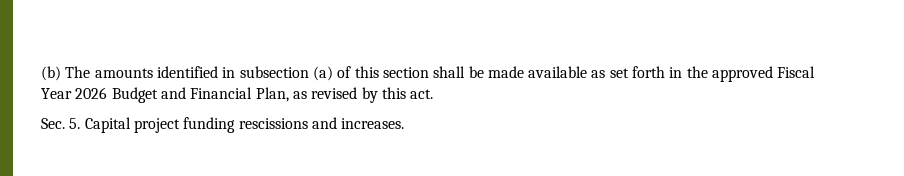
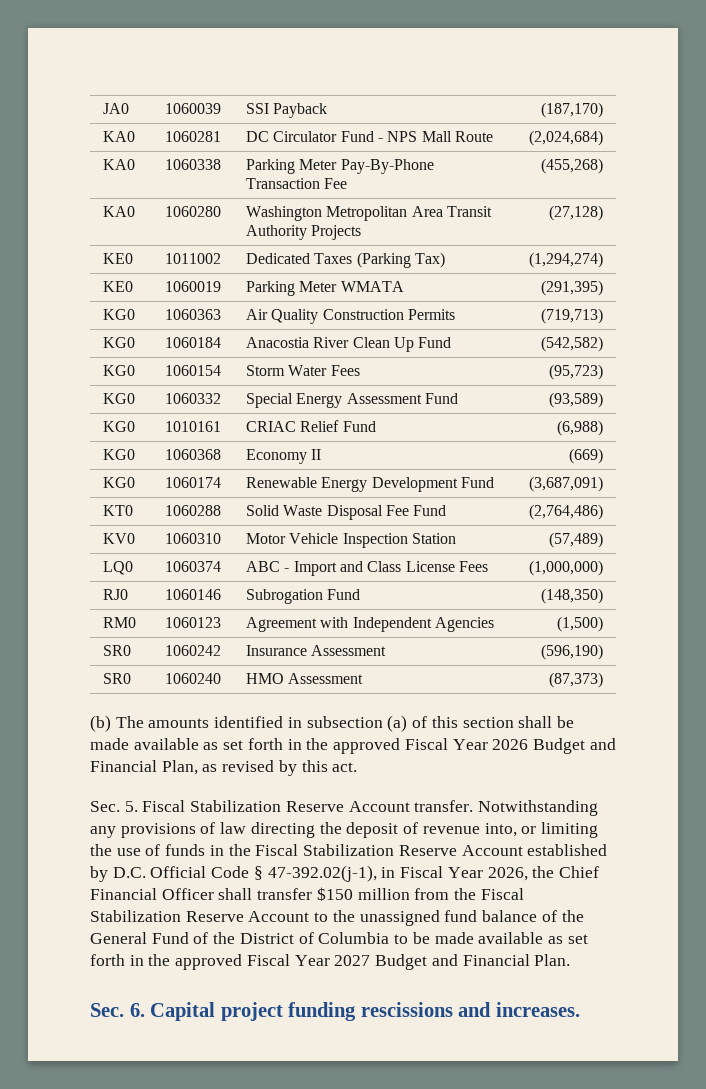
+ JA0 | 1060039 | SSI Payback | (187,170)
+ KA0 | 1060281 | DC Circulator Fund - NPS Mall Route | (2,024,684)
+ KA0 | 1060338 | Parking Meter Pay-By-Phone Transaction Fee | (455,268)
+ KA0 | 1060280 | Washington Metropolitan Area Transit Authority Projects | (27,128)
+ KE0 | 1011002 | Dedicated Taxes (Parking Tax) | (1,294,274)
+ KE0 | 1060019 | Parking Meter WMATA | (291,395)
+ KG0 | 1060363 | Air Quality Construction Permits | (719,713)
+ KG0 | 1060184 | Anacostia River Clean Up Fund | (542,582)
+ KG0 | 1060154 | Storm Water Fees | (95,723)
+ KG0 | 1060332 | Special Energy Assessment Fund | (93,589)
+ KG0 | 1010161 | CRIAC Relief Fund | (6,988)
+ KG0 | 1060368 | Economy II | (669)
+ KG0 | 1060174 | Renewable Energy Development Fund | (3,687,091)
+ KT0 | 1060288 | Solid Waste Disposal Fee Fund | (2,764,486)
+ KV0 | 1060310 | Motor Vehicle Inspection Station | (57,489)
+ LQ0 | 1060374 | ABC - Import and Class License Fees | (1,000,000)
+ RJ0 | 1060146 | Subrogation Fund | (148,350)
+ RM0 | 1060123 | Agreement with Independent Agencies | (1,500)
+ SR0 | 1060242 | Insurance Assessment | (596,190)
+ SR0 | 1060240 | HMO Assessment | (87,373)
- Sec. 5. Capital project funding rescissions and increases.
+ Sec. 5. Fiscal Stabilization Reserve Account transfer. Notwithstanding any provisions of law directing the deposit of revenue into, or limiting the use of funds in the Fiscal Stabilization Reserve Account established by D.C. Official Code § 47-392.02(j-1), in Fiscal Year 2026, the Chief Financial Officer shall transfer $150 million from the Fiscal Stabilization Reserve Account to the unassigned fund balance of the General Fund of the District of Columbia to be made available as set forth in the approved Fiscal Year 2027 Budget and Financial Plan.
+ Sec. 6. Capital project funding rescissions and increases.

